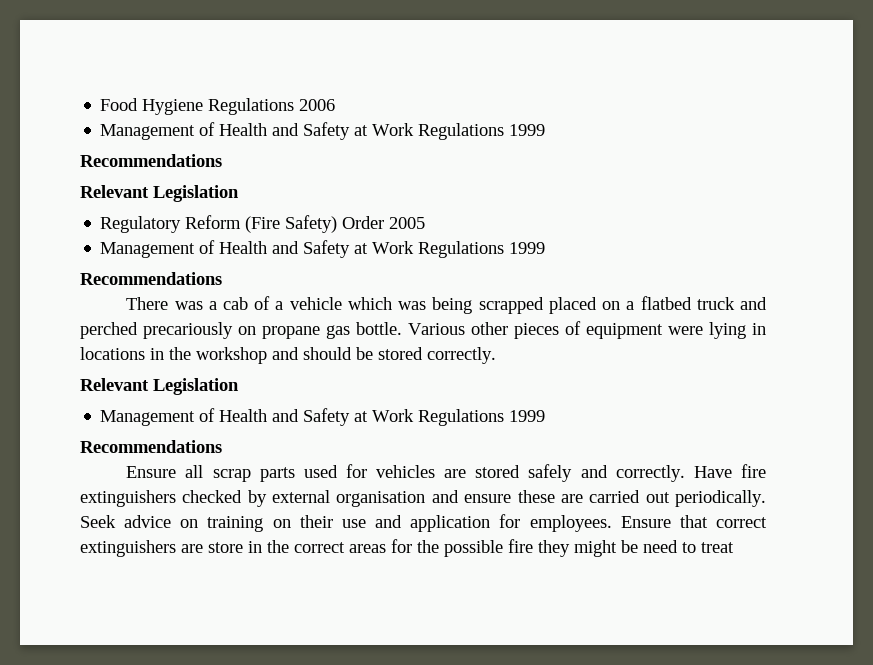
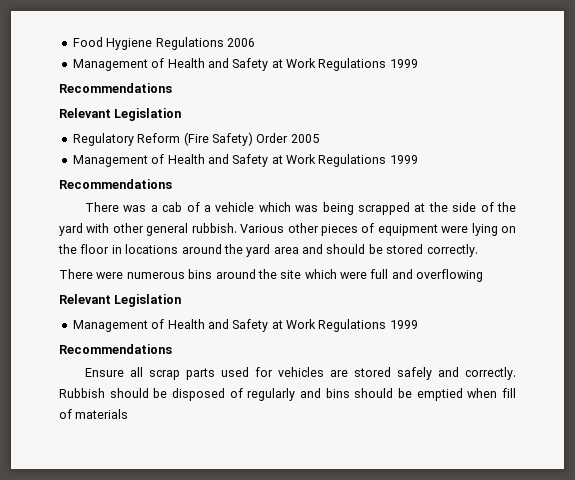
- There was a cab of a vehicle which was being scrapped placed on a flatbed truck and perched precariously on propane gas bottle.
+ There was a cab of a vehicle which was being scrapped at the side of the yard with other general rubbish.
- Various other pieces of equipment were lying in locations in the workshop and should be stored correctly.
+ Various other pieces of equipment were lying on the floor in locations around the yard area and should be stored correctly.
+ There were numerous bins around the site which were full and overflowing
- Have fire extinguishers checked by external organisation and ensure these are carried out periodically. Seek advice on training on their use and application for employees. Ensure that correct extinguishers are store in the correct areas for the possible fire they might be need to treat
+ Rubbish should be disposed of regularly and bins should be emptied when fill of materials

